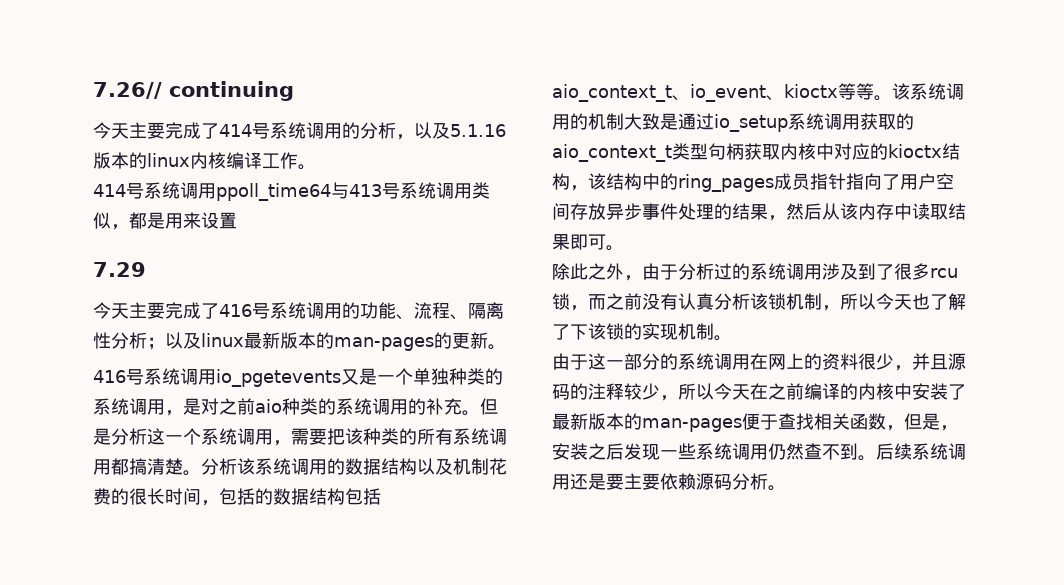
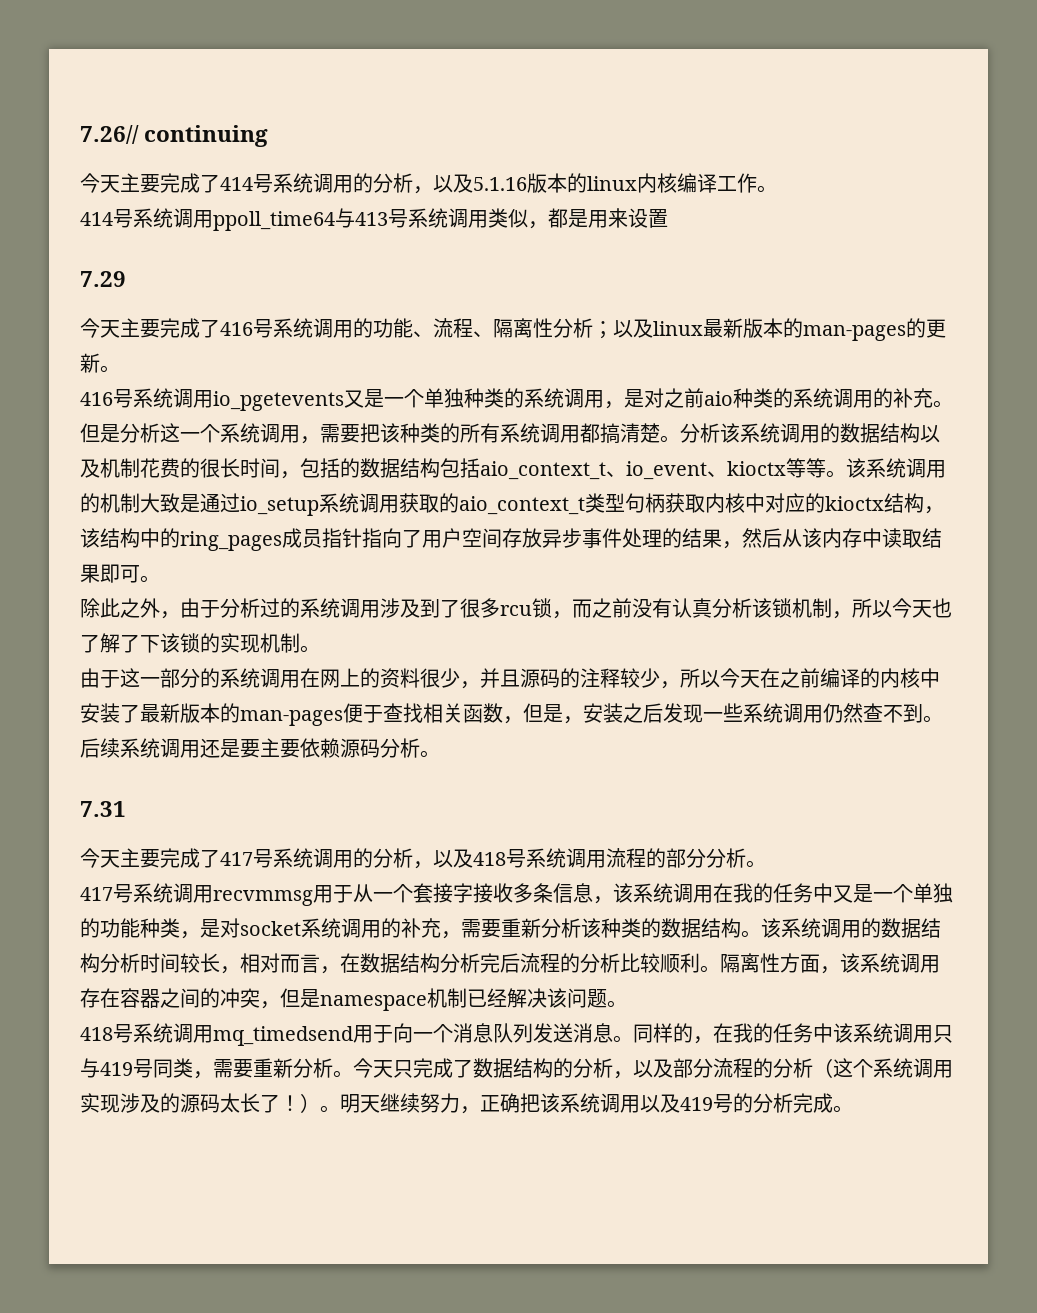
+ 7.31
+ 今天主要完成了417号系统调用的分析，以及418号系统调用流程的部分分析。
+ 417号系统调用recvmmsg用于从一个套接字接收多条信息，该系统调用在我的任务中又是一个单独的功能种类，是对socket系统调用的补充，需要重新分析该种类的数据结构。该系统调用的数据结构分析时间较长，相对而言，在数据结构分析完后流程的分析比较顺利。隔离性方面，该系统调用存在容器之间的冲突，但是namespace机制已经解决该问题。
+ 418号系统调用mq_timedsend用于向一个消息队列发送消息。同样的，在我的任务中该系统调用只与419号同类，需要重新分析。今天只完成了数据结构的分析，以及部分流程的分析（这个系统调用实现涉及的源码太长了！）。明天继续努力，正确把该系统调用以及419号的分析完成。

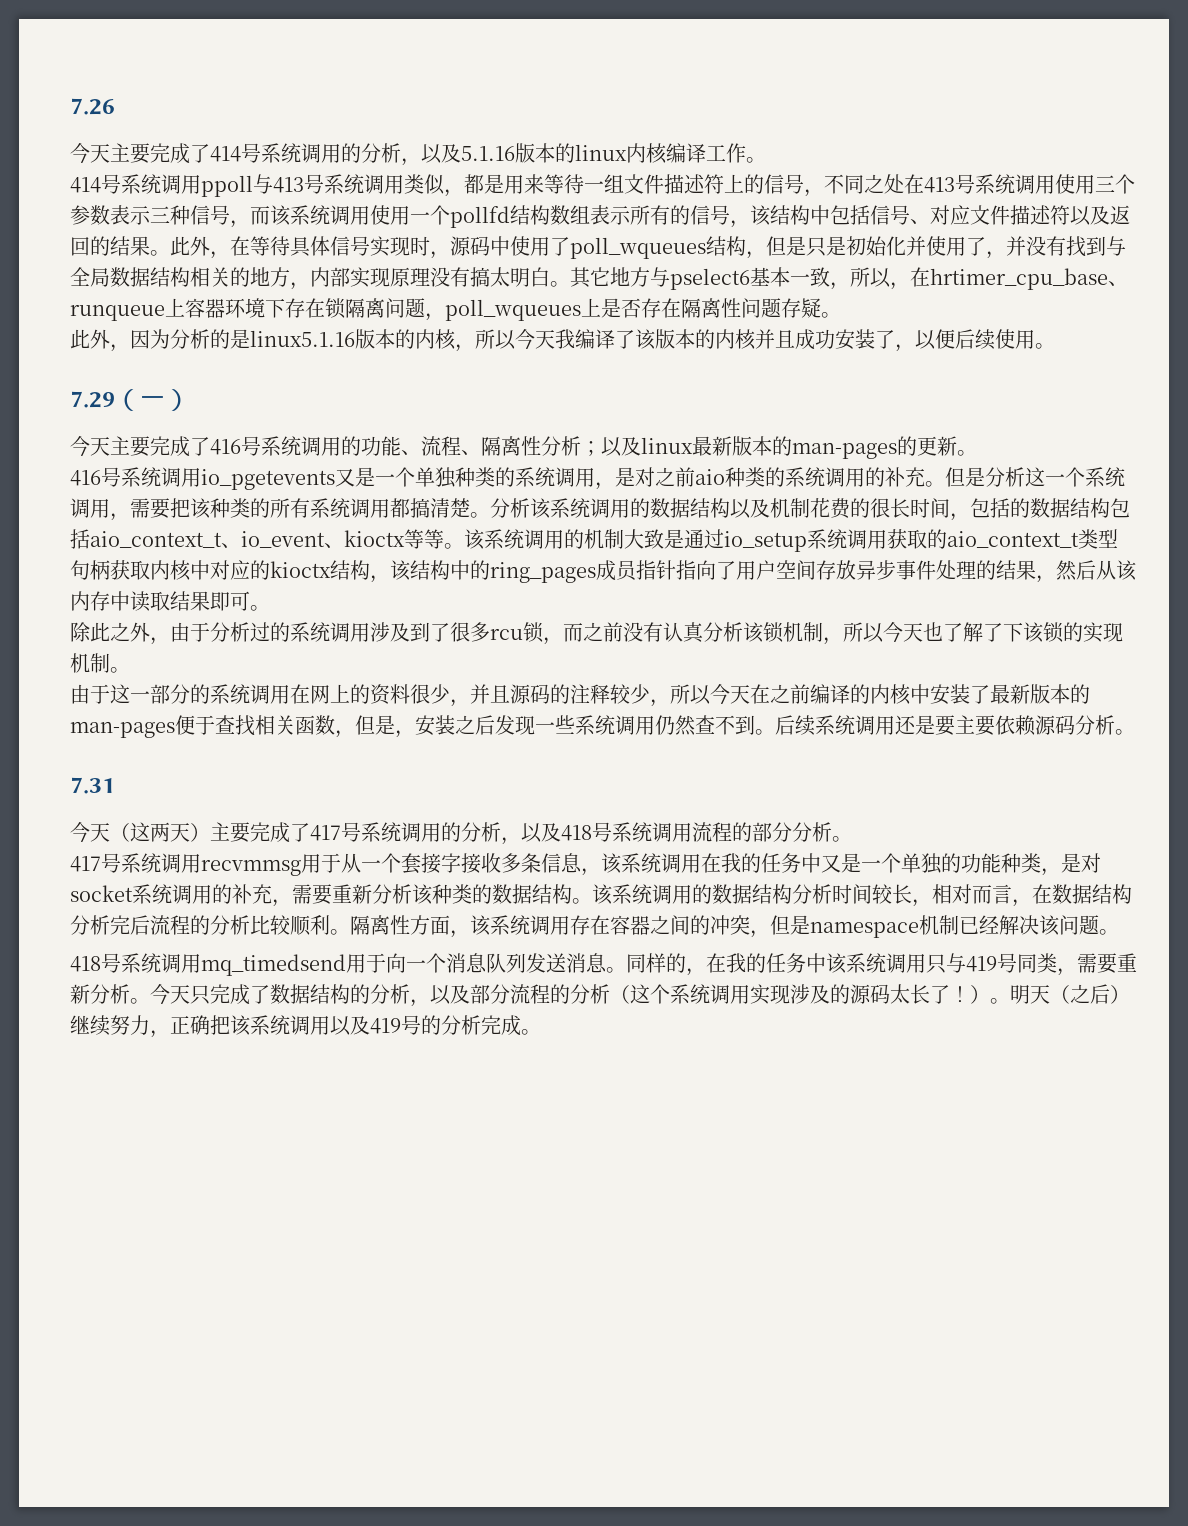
- 7.26// continuing
+ 7.26
- 414号系统调用ppoll_time64与413号系统调用类似，都是用来设置
+ 414号系统调用ppoll与413号系统调用类似，都是用来等待一组文件描述符上的信号，不同之处在413号系统调用使用三个参数表示三种信号，而该系统调用使用一个pollfd结构数组表示所有的信号，该结构中包括信号、对应文件描述符以及返回的结果。此外，在等待具体信号实现时，源码中使用了poll_wqueues结构，但是只是初始化并使用了，并没有找到与全局数据结构相关的地方，内部实现原理没有搞太明白。其它地方与pselect6基本一致，所以，在hrtimer_cpu_base、runqueue上容器环境下存在锁隔离问题，poll_wqueues上是否存在隔离性问题存疑。
+ 此外，因为分析的是linux5.1.16版本的内核，所以今天我编译了该版本的内核并且成功安装了，以便后续使用。
- 7.29
+ 7.29（一）
- 今天主要完成了417号系统调用的分析，以及418号系统调用流程的部分分析。
+ 今天（这两天）主要完成了417号系统调用的分析，以及418号系统调用流程的部分分析。
- 明天继续努力，正确把该系统调用以及419号的分析完成。
+ 明天（之后）继续努力，正确把该系统调用以及419号的分析完成。

